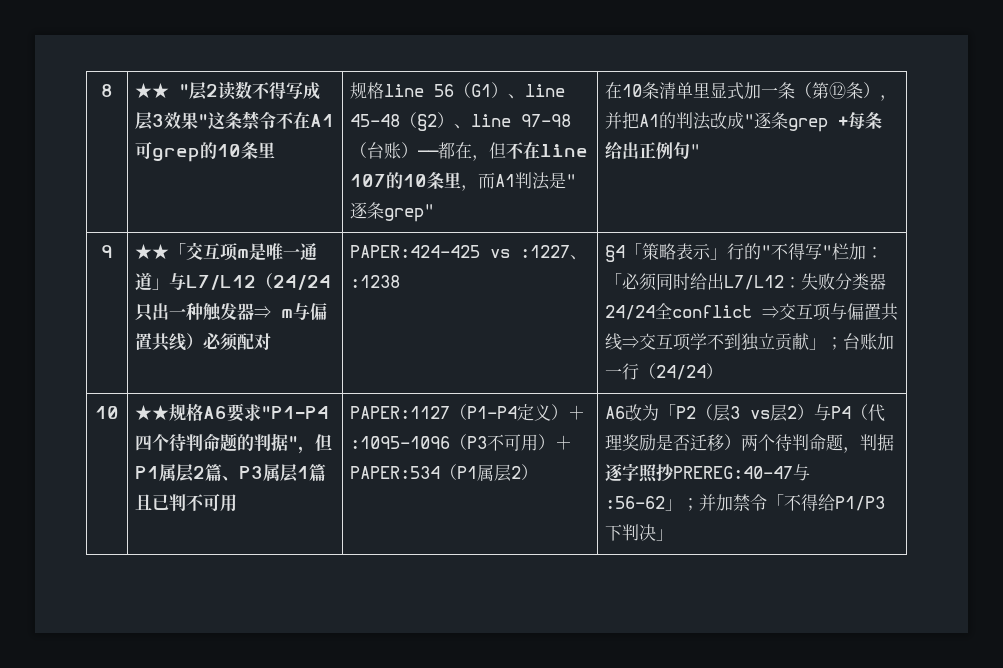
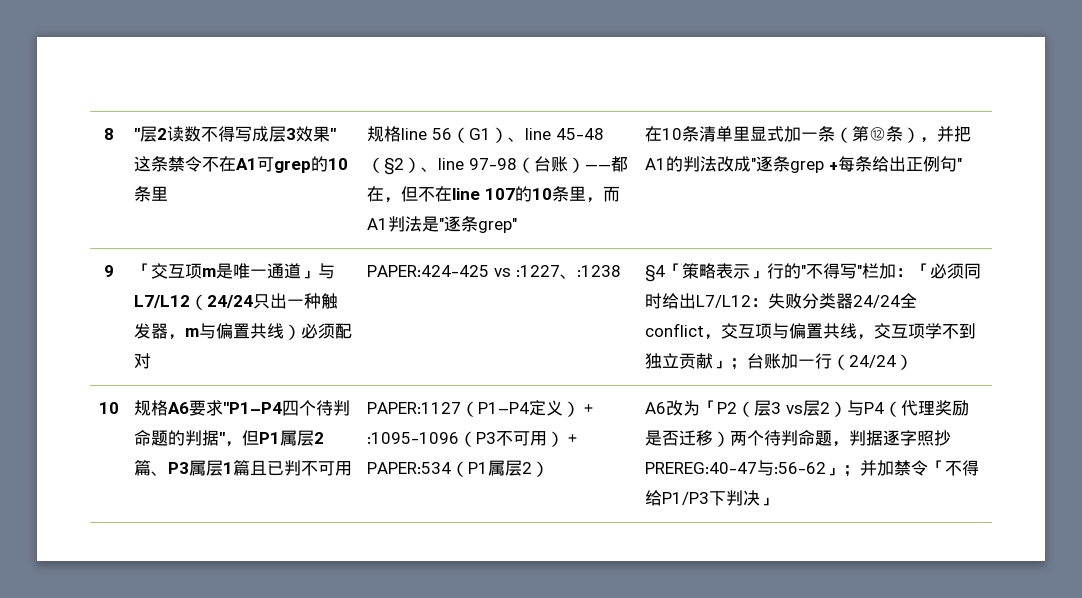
- ★★ "层2读数不得写成层3效果"这条禁令不在A1可grep的10条里
+ "层2读数不得写成层3效果"这条禁令不在A1可grep的10条里
- ★★「交互项m是唯一通道」与L7/L12（24/24只出一种触发器⇒ m与偏置共线）必须配对
+ 「交互项m是唯一通道」与L7/L12（24/24只出一种触发器，m与偏置共线）必须配对
- §4「策略表示」行的"不得写"栏加：「必须同时给出L7/L12：失败分类器24/24全conflict ⇒交互项与偏置共线⇒交互项学不到独立贡献」；台账加一行（24/24）
+ §4「策略表示」行的"不得写"栏加：「必须同时给出L7/L12：失败分类器24/24全conflict，交互项与偏置共线，交互项学不到独立贡献」；台账加一行（24/24）
- ★★规格A6要求"P1–P4四个待判命题的判据"，但P1属层2篇、P3属层1篇且已判不可用
+ 规格A6要求"P1–P4四个待判命题的判据"，但P1属层2篇、P3属层1篇且已判不可用

